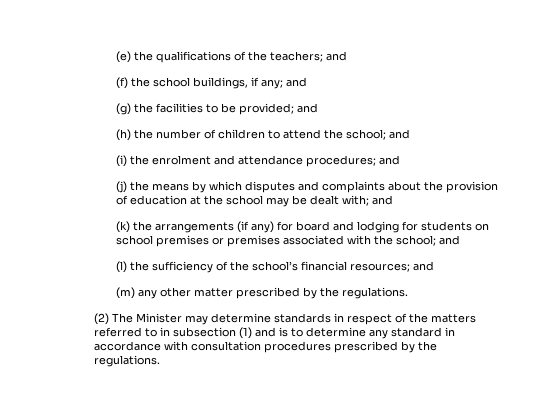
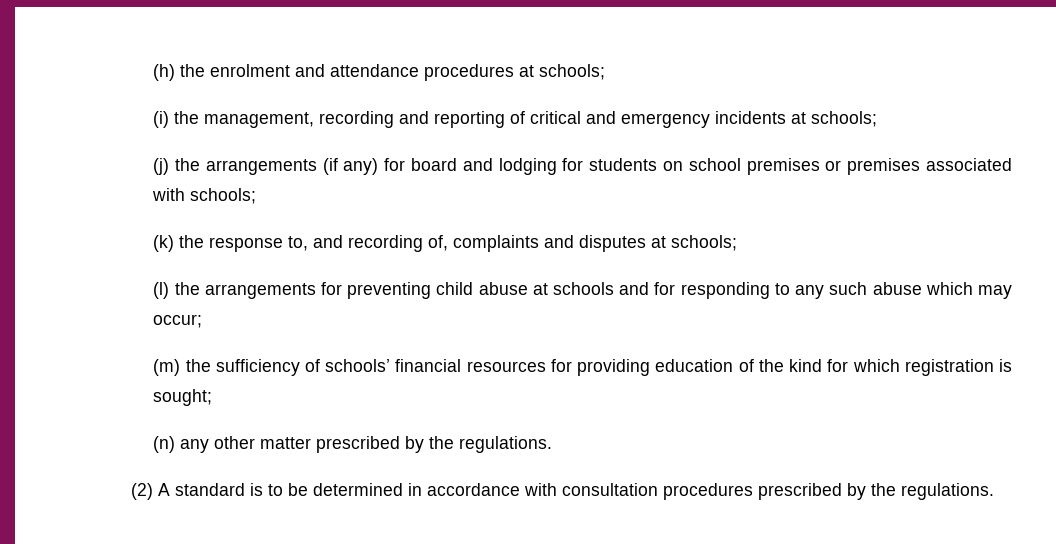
- (e) the qualifications of the teachers; and
- (f) the school buildings, if any; and
- (g) the facilities to be provided; and
- (h) the number of children to attend the school; and
- (i) the enrolment and attendance procedures; and
- (j) the means by which disputes and complaints about the provision of education at the school may be dealt with; and
- (k) the arrangements (if any) for board and lodging for students on school premises or premises associated with the school; and
- (l) the sufficiency of the school’s financial resources; and
- (m) any other matter prescribed by the regulations.
+ (h) the enrolment and attendance procedures at schools;
+ (i) the management, recording and reporting of critical and emergency incidents at schools;
+ (j) the arrangements (if any) for board and lodging for students on school premises or premises associated with schools;
+ (k) the response to, and recording of, complaints and disputes at schools;
+ (l) the arrangements for preventing child abuse at schools and for responding to any such abuse which may occur;
+ (m) the sufficiency of schools’ financial resources for providing education of the kind for which registration is sought;
+ (n) any other matter prescribed by the regulations.
- (2) The Minister may determine standards in respect of the matters referred to in subsection (1) and is to determine any standard in accordance with consultation procedures prescribed by the regulations.
+ (2) A standard is to be determined in accordance with consultation procedures prescribed by the regulations.

